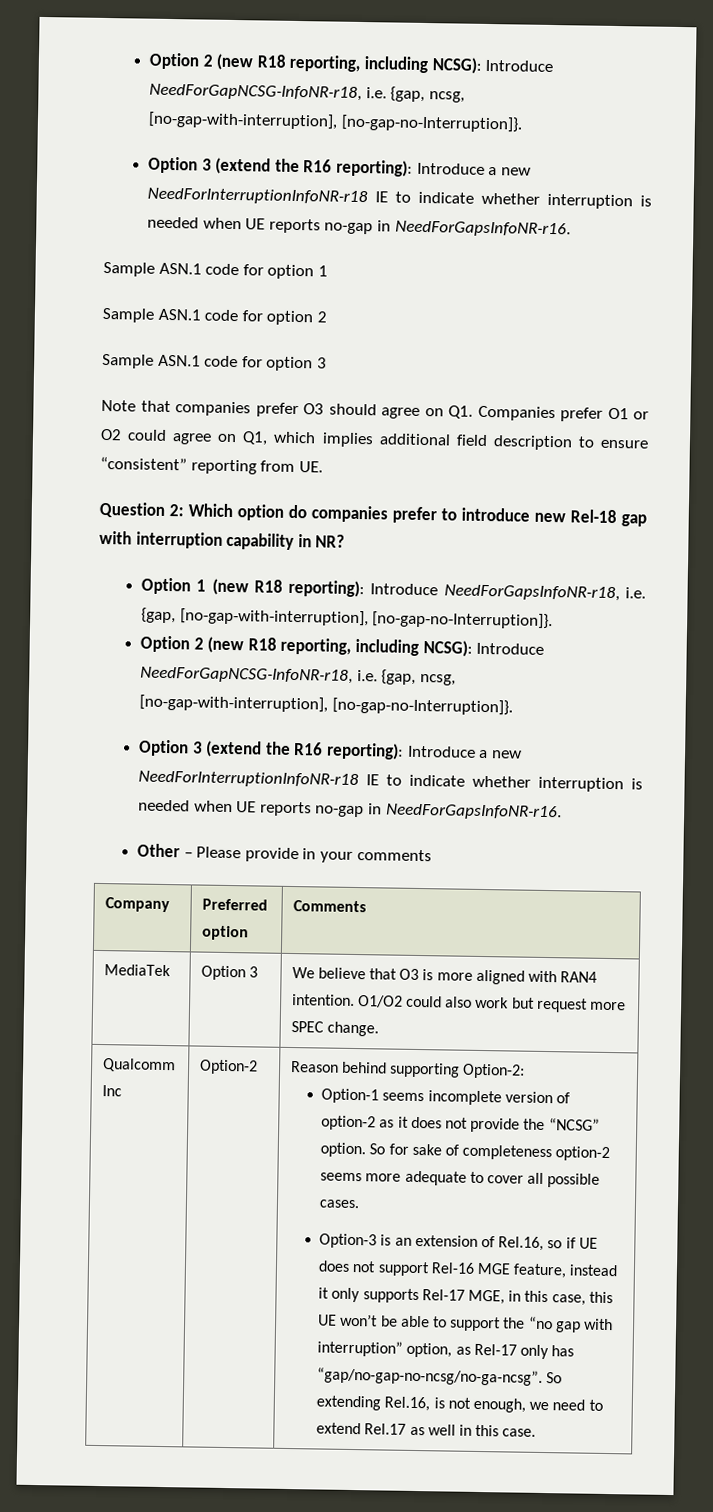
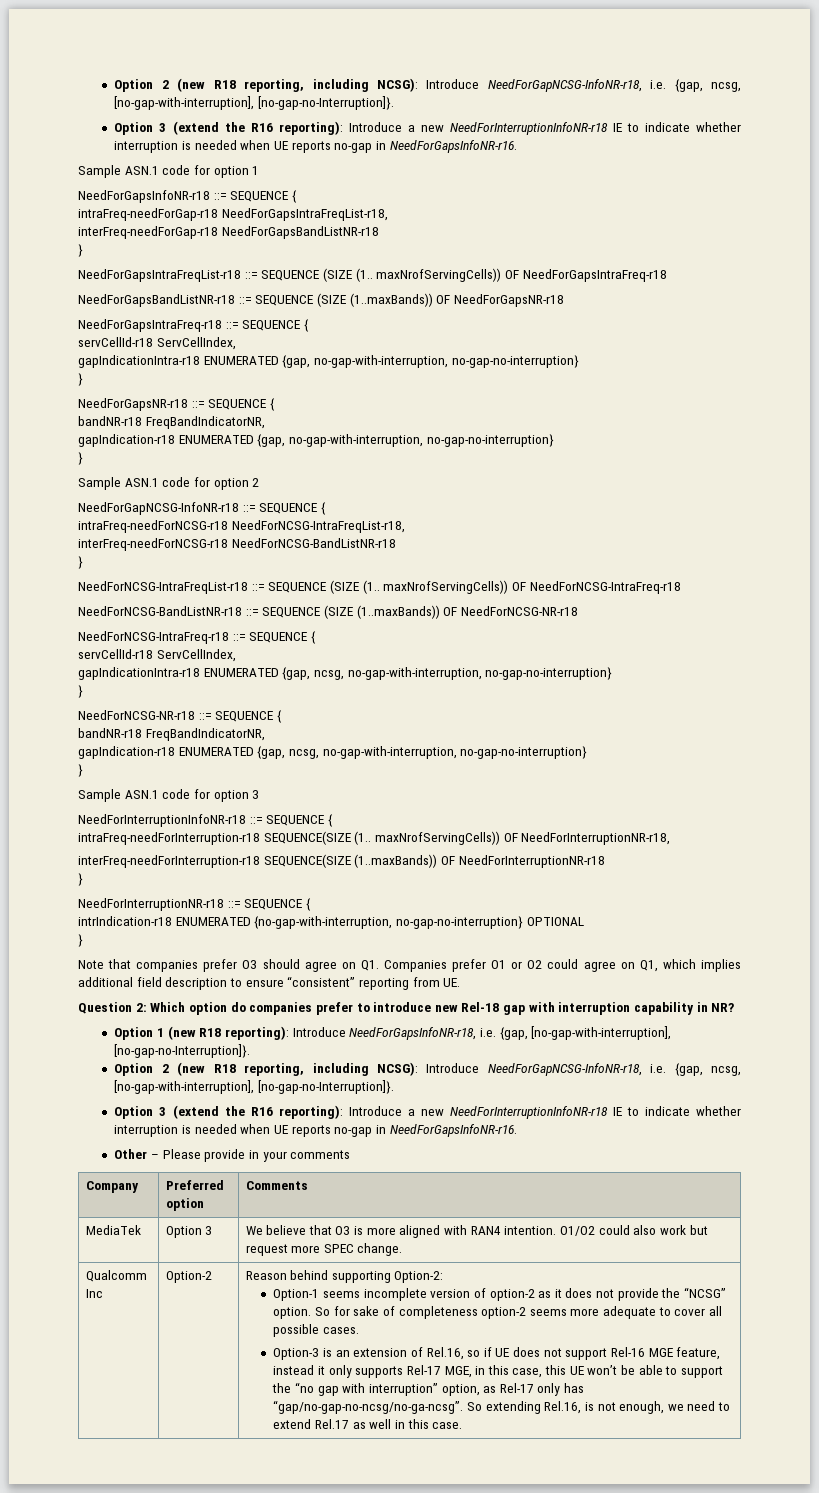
+ NeedForGapsInfoNR-r18 ::= SEQUENCE {
+ intraFreq-needForGap-r18 NeedForGapsIntraFreqList-r18,
+ interFreq-needForGap-r18 NeedForGapsBandListNR-r18
+ }
+ NeedForGapsIntraFreqList-r18 ::= SEQUENCE (SIZE (1.. maxNrofServingCells)) OF NeedForGapsIntraFreq-r18
+ NeedForGapsBandListNR-r18 ::= SEQUENCE (SIZE (1..maxBands)) OF NeedForGapsNR-r18
+ NeedForGapsIntraFreq-r18 ::= SEQUENCE {
+ servCellId-r18 ServCellIndex,
+ gapIndicationIntra-r18 ENUMERATED {gap, no-gap-with-interruption, no-gap-no-interruption}
+ }
+ NeedForGapsNR-r18 ::= SEQUENCE {
+ bandNR-r18 FreqBandIndicatorNR,
+ gapIndication-r18 ENUMERATED {gap, no-gap-with-interruption, no-gap-no-interruption}
+ }
+ NeedForGapNCSG-InfoNR-r18 ::= SEQUENCE {
+ intraFreq-needForNCSG-r18 NeedForNCSG-IntraFreqList-r18,
+ interFreq-needForNCSG-r18 NeedForNCSG-BandListNR-r18
+ }
+ NeedForNCSG-IntraFreqList-r18 ::= SEQUENCE (SIZE (1.. maxNrofServingCells)) OF NeedForNCSG-IntraFreq-r18
+ NeedForNCSG-BandListNR-r18 ::= SEQUENCE (SIZE (1..maxBands)) OF NeedForNCSG-NR-r18
+ NeedForNCSG-IntraFreq-r18 ::= SEQUENCE {
+ servCellId-r18 ServCellIndex,
+ gapIndicationIntra-r18 ENUMERATED {gap, ncsg, no-gap-with-interruption, no-gap-no-interruption}
+ }
+ NeedForNCSG-NR-r18 ::= SEQUENCE {
+ bandNR-r18 FreqBandIndicatorNR,
+ gapIndication-r18 ENUMERATED {gap, ncsg, no-gap-with-interruption, no-gap-no-interruption}
+ }
+ NeedForInterruptionInfoNR-r18 ::= SEQUENCE {
+ intraFreq-needForInterruption-r18 SEQUENCE(SIZE (1.. maxNrofServingCells)) OF NeedForInterruptionNR-r18,
+ interFreq-needForInterruption-r18 SEQUENCE(SIZE (1..maxBands)) OF NeedForInterruptionNR-r18
+ }
+ NeedForInterruptionNR-r18 ::= SEQUENCE {
+ intrIndication-r18 ENUMERATED {no-gap-with-interruption, no-gap-no-interruption} OPTIONAL
+ }

